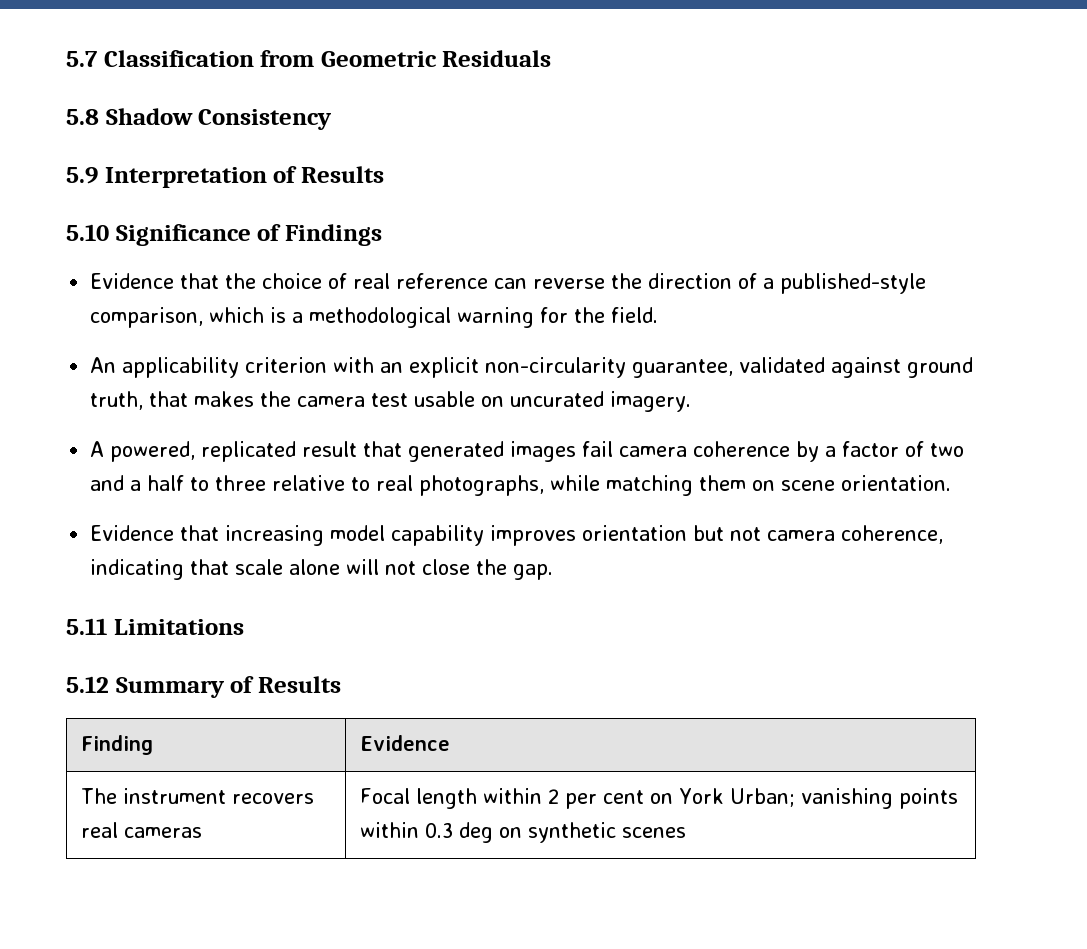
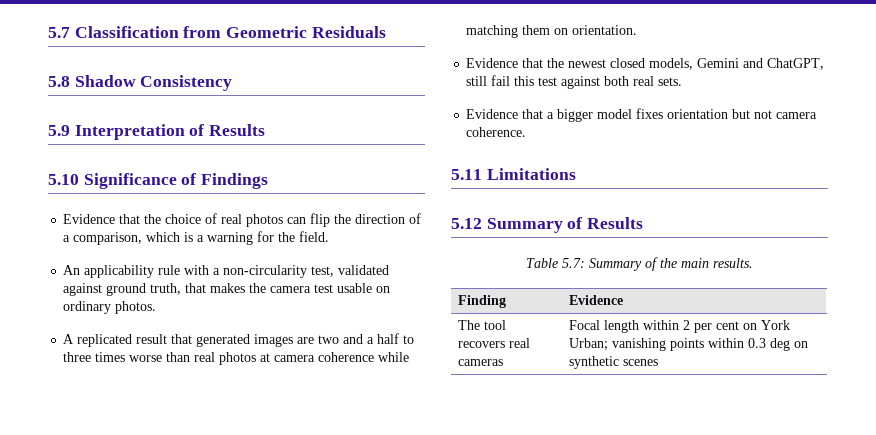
- Evidence that the choice of real reference can reverse the direction of a published-style comparison, which is a methodological warning for the field.
+ Evidence that the choice of real photos can flip the direction of a comparison, which is a warning for the field.
- An applicability criterion with an explicit non-circularity guarantee, validated against ground truth, that makes the camera test usable on uncurated imagery.
+ An applicability rule with a non-circularity test, validated against ground truth, that makes the camera test usable on ordinary photos.
- A powered, replicated result that generated images fail camera coherence by a factor of two and a half to three relative to real photographs, while matching them on scene orientation.
+ A replicated result that generated images are two and a half to three times worse than real photos at camera coherence while matching them on orientation.
- Evidence that increasing model capability improves orientation but not camera coherence, indicating that scale alone will not close the gap.
+ Evidence that the newest closed models, Gemini and ChatGPT, still fail this test against both real sets.
+ Evidence that a bigger model fixes orientation but not camera coherence.
+ Table 5.7: Summary of the main results.
- The instrument recovers real cameras | Focal length within 2 per cent on York Urban; vanishing points within 0.3 deg on synthetic scenes
+ The tool recovers real cameras | Focal length within 2 per cent on York Urban; vanishing points within 0.3 deg on synthetic scenes

